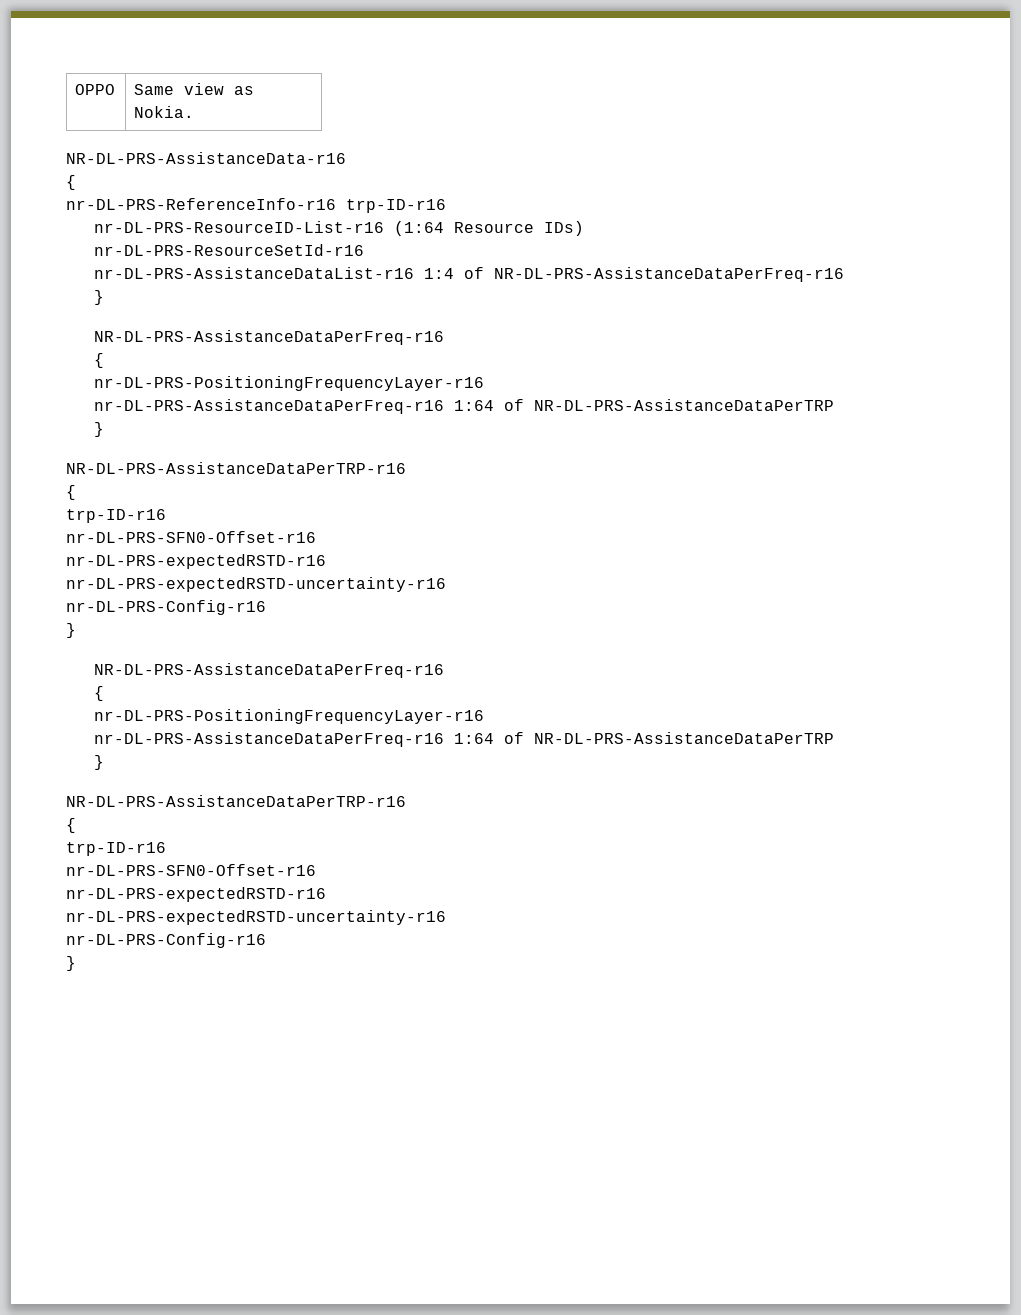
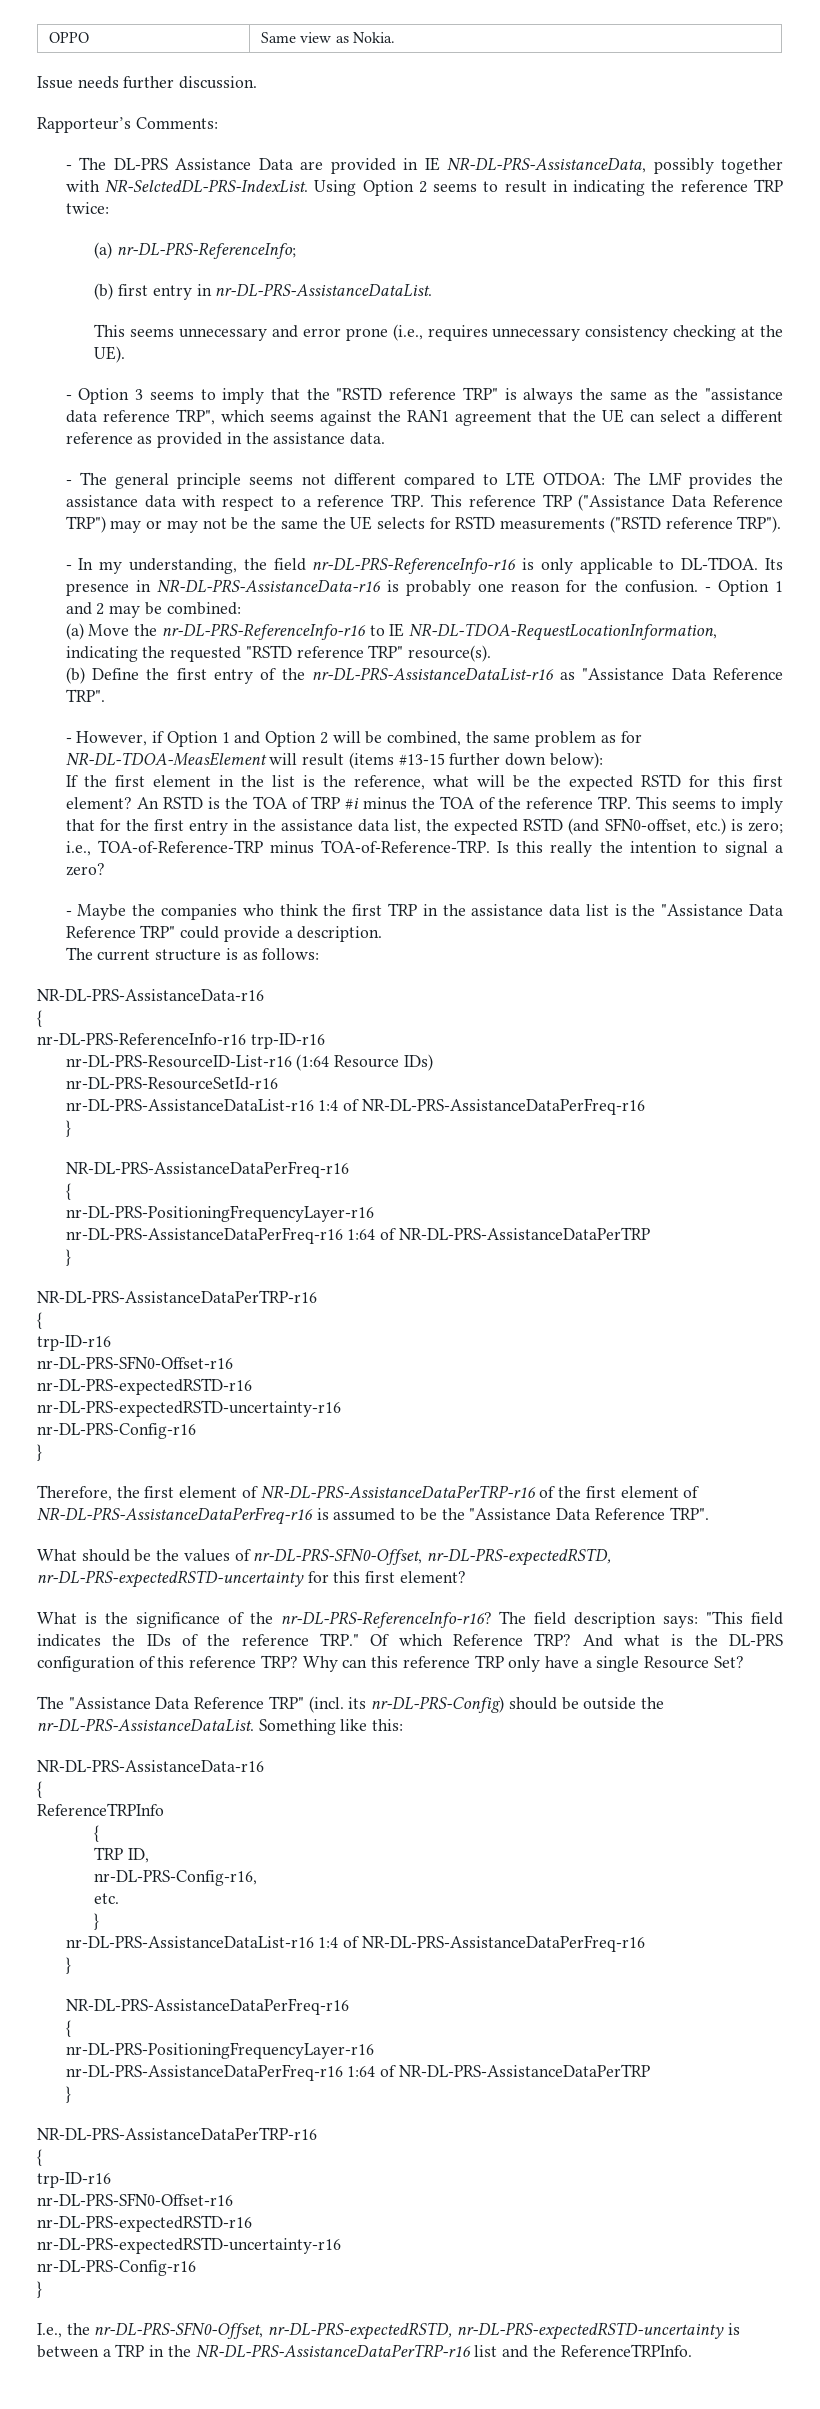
+ Issue needs further discussion.
+ Rapporteur’s Comments:
+ - The DL-PRS Assistance Data are provided in IE NR-DL-PRS-AssistanceData, possibly together with NR-SelctedDL-PRS-IndexList. Using Option 2 seems to result in indicating the reference TRP twice:
+ (a) nr-DL-PRS-ReferenceInfo;
+ (b) first entry in nr-DL-PRS-AssistanceDataList.
+ This seems unnecessary and error prone (i.e., requires unnecessary consistency checking at the UE).
+ - Option 3 seems to imply that the "RSTD reference TRP" is always the same as the "assistance data reference TRP", which seems against the RAN1 agreement that the UE can select a different reference as provided in the assistance data.
+ - The general principle seems not different compared to LTE OTDOA: The LMF provides the assistance data with respect to a reference TRP. This reference TRP ("Assistance Data Reference TRP") may or may not be the same the UE selects for RSTD measurements ("RSTD reference TRP").
+ - In my understanding, the field nr-DL-PRS-ReferenceInfo-r16 is only applicable to DL-TDOA. Its presence in NR-DL-PRS-AssistanceData-r16 is probably one reason for the confusion. - Option 1 and 2 may be combined:
+ (a) Move the nr-DL-PRS-ReferenceInfo-r16 to IE NR-DL-TDOA-RequestLocationInformation, indicating the requested "RSTD reference TRP" resource(s).
+ (b) Define the first entry of the nr-DL-PRS-AssistanceDataList-r16 as "Assistance Data Reference TRP".
+ - However, if Option 1 and Option 2 will be combined, the same problem as for NR-DL-TDOA-MeasElement will result (items #13-15 further down below):
+ If the first element in the list is the reference, what will be the expected RSTD for this first element? An RSTD is the TOA of TRP #i minus the TOA of the reference TRP. This seems to imply that for the first entry in the assistance data list, the expected RSTD (and SFN0-offset, etc.) is zero; i.e., TOA-of-Reference-TRP minus TOA-of-Reference-TRP. Is this really the intention to signal a zero?
+ - Maybe the companies who think the first TRP in the assistance data list is the "Assistance Data Reference TRP" could provide a description.
+ The current structure is as follows:
+ Therefore, the first element of NR-DL-PRS-AssistanceDataPerTRP-r16 of the first element of NR-DL-PRS-AssistanceDataPerFreq-r16 is assumed to be the "Assistance Data Reference TRP".
+ What should be the values of nr-DL-PRS-SFN0-Offset, nr-DL-PRS-expectedRSTD, nr-DL-PRS-expectedRSTD-uncertainty for this first element?
+ What is the significance of the nr-DL-PRS-ReferenceInfo-r16? The field description says: "This field indicates the IDs of the reference TRP." Of which Reference TRP? And what is the DL-PRS configuration of this reference TRP? Why can this reference TRP only have a single Resource Set?
+ The "Assistance Data Reference TRP" (incl. its nr-DL-PRS-Config) should be outside the nr-DL-PRS-AssistanceDataList. Something like this:
+ NR-DL-PRS-AssistanceData-r16
+ {
+ ReferenceTRPInfo
+ {
+ TRP ID,
+ nr-DL-PRS-Config-r16,
+ etc.
+ }
+ nr-DL-PRS-AssistanceDataList-r16 1:4 of NR-DL-PRS-AssistanceDataPerFreq-r16
+ }
+ I.e., the nr-DL-PRS-SFN0-Offset, nr-DL-PRS-expectedRSTD, nr-DL-PRS-expectedRSTD-uncertainty is between a TRP in the NR-DL-PRS-AssistanceDataPerTRP-r16 list and the ReferenceTRPInfo.

